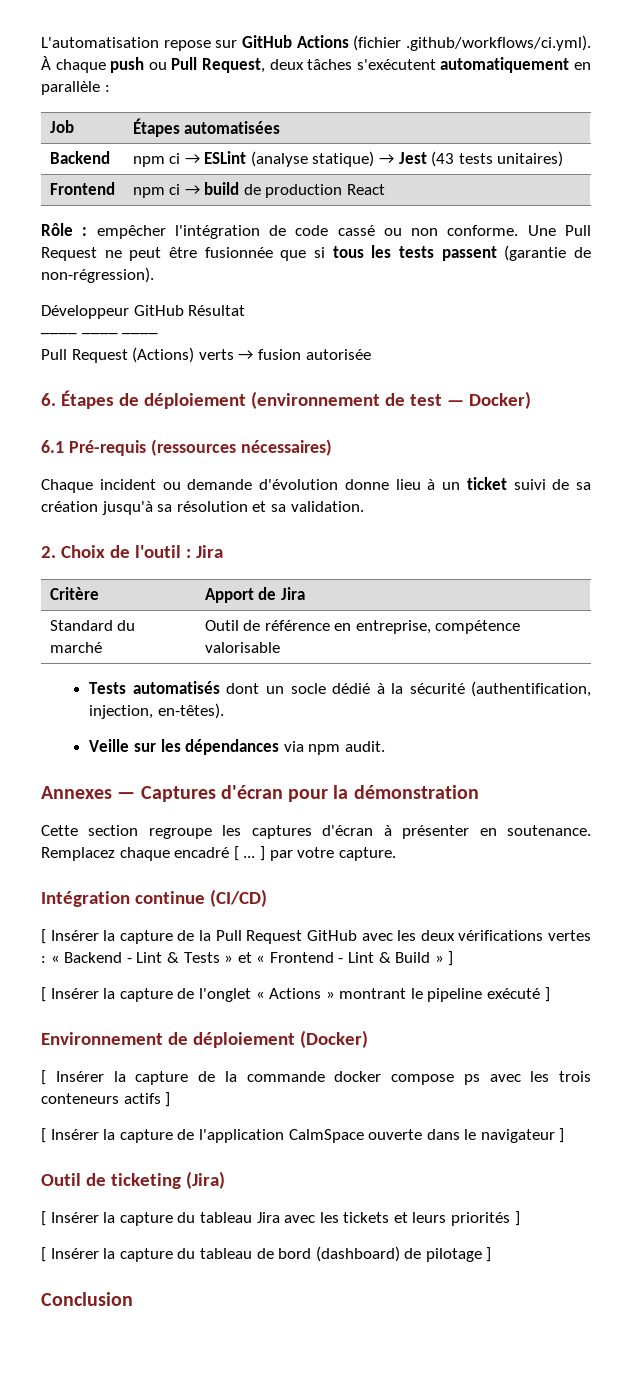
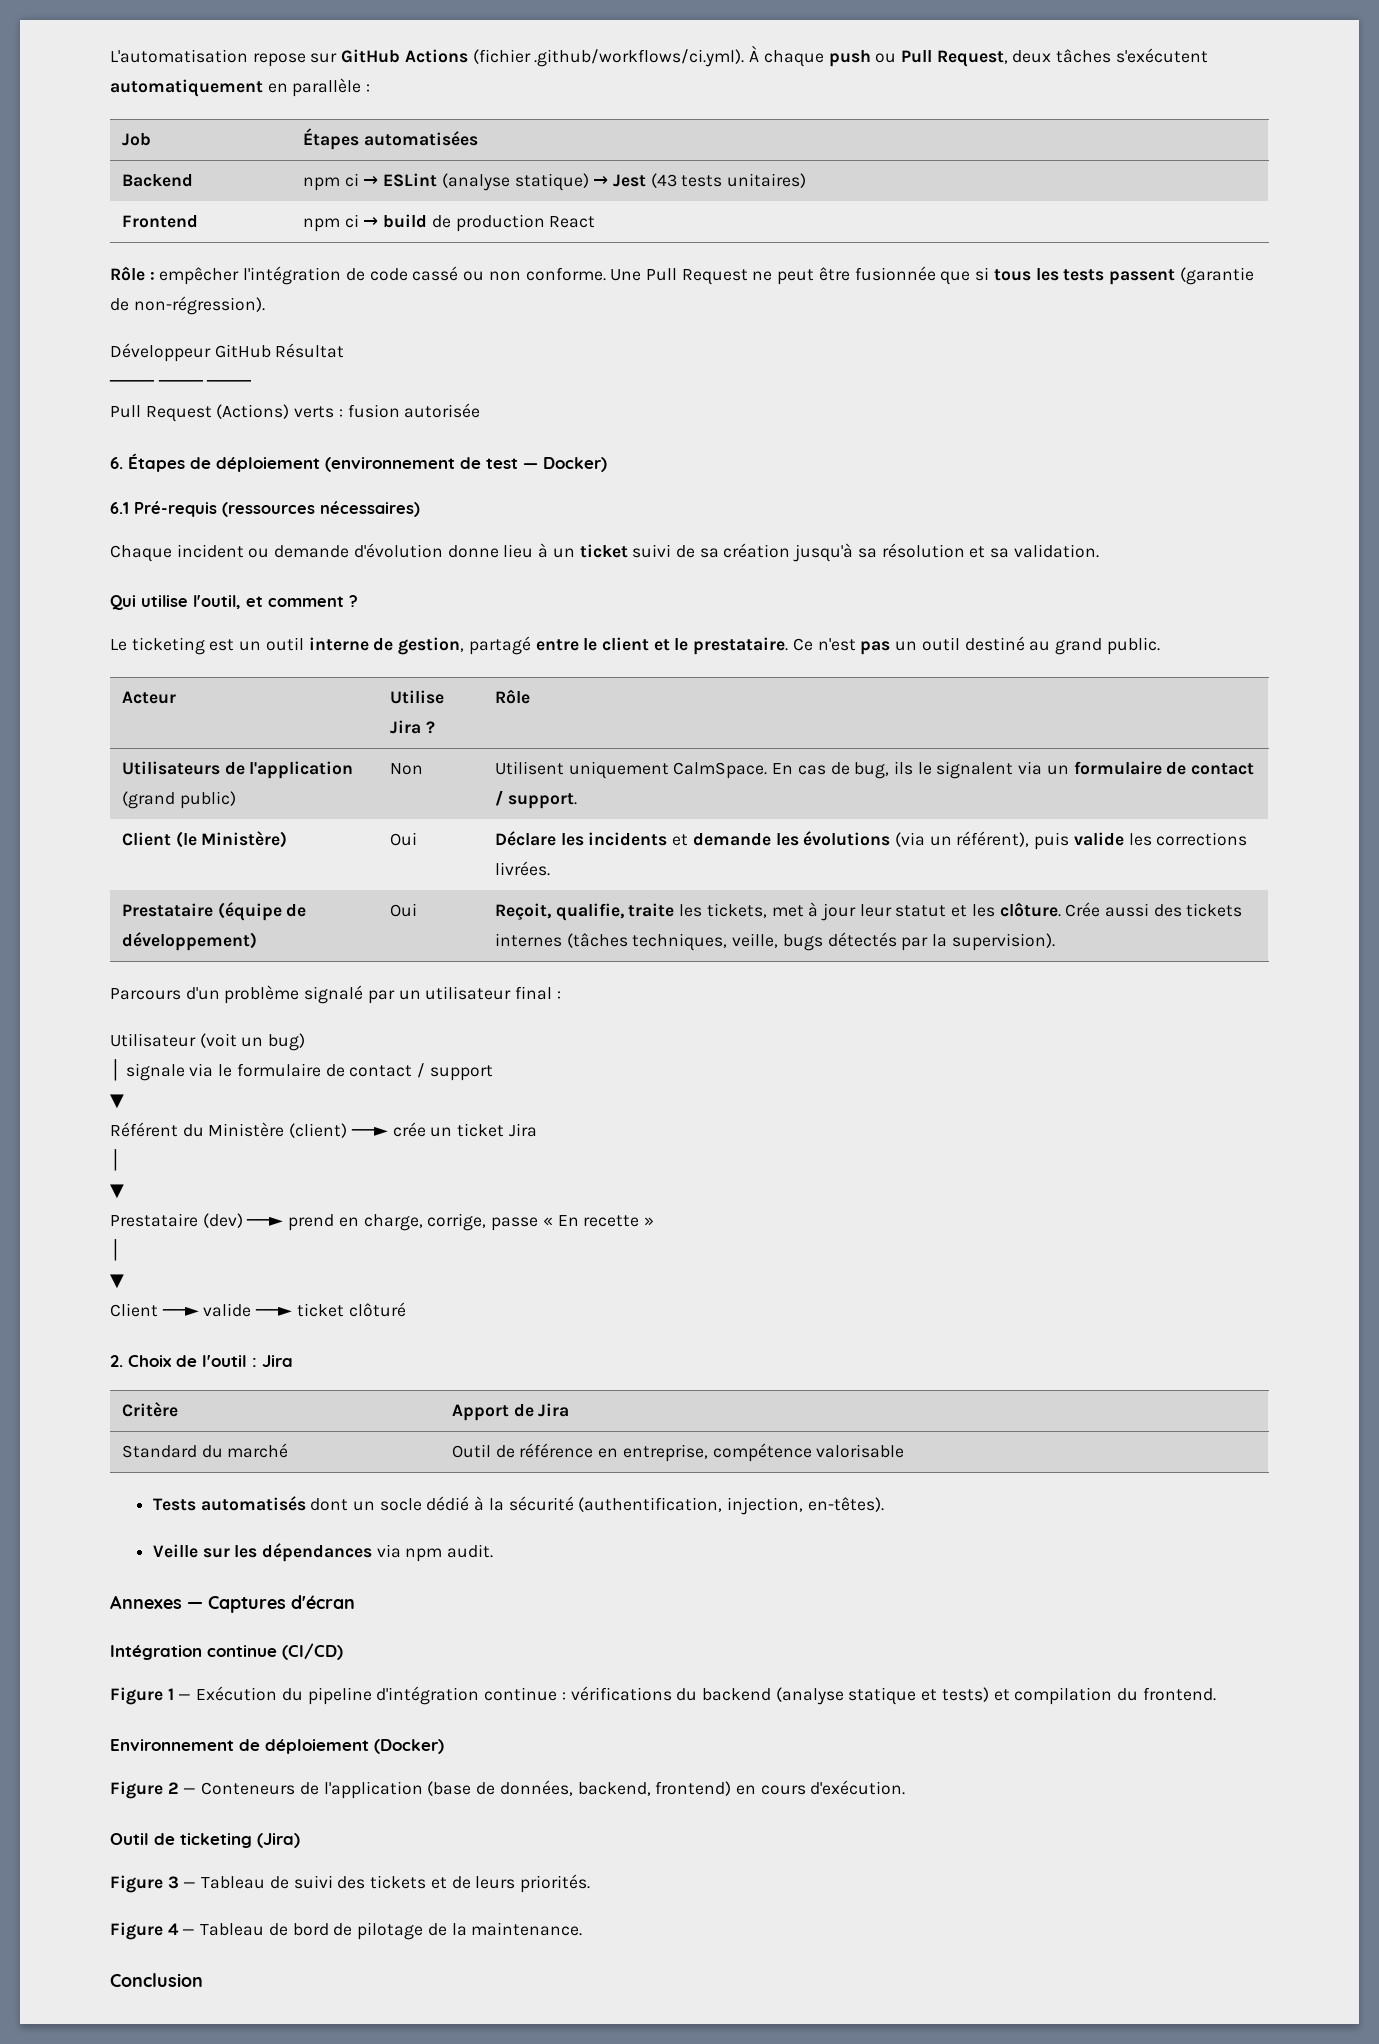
- Pull Request (Actions) verts → fusion autorisée
+ Pull Request (Actions) verts : fusion autorisée
+ Qui utilise l'outil, et comment ?
+ Le ticketing est un outil interne de gestion, partagé entre le client et le prestataire. Ce n'est pas un outil destiné au grand public.
+ Acteur | Utilise Jira ? | Rôle
+ Utilisateurs de l'application (grand public) | Non | Utilisent uniquement CalmSpace. En cas de bug, ils le signalent via un formulaire de contact / support.
+ Client (le Ministère) | Oui | Déclare les incidents et demande les évolutions (via un référent), puis valide les corrections livrées.
+ Prestataire (équipe de développement) | Oui | Reçoit, qualifie, traite les tickets, met à jour leur statut et les clôture. Crée aussi des tickets internes (tâches techniques, veille, bugs détectés par la supervision).
+ Parcours d'un problème signalé par un utilisateur final :
+ Utilisateur (voit un bug)
+ │ signale via le formulaire de contact / support
+ ▼
+ Référent du Ministère (client) ──► crée un ticket Jira
+ │
+ ▼
+ Prestataire (dev) ──► prend en charge, corrige, passe « En recette »
+ │
+ ▼
+ Client ──► valide ──► ticket clôturé
- Annexes — Captures d'écran pour la démonstration
- Cette section regroupe les captures d'écran à présenter en soutenance. Remplacez chaque encadré [ ... ] par votre capture.
+ Annexes — Captures d'écran
  Intégration continue (CI/CD)
- [ Insérer la capture de la Pull Request GitHub avec les deux vérifications vertes : « Backend - Lint & Tests » et « Frontend - Lint & Build » ]
- [ Insérer la capture de l'onglet « Actions » montrant le pipeline exécuté ]
+ Figure 1 — Exécution du pipeline d'intégration continue : vérifications du backend (analyse statique et tests) et compilation du frontend.
  Environnement de déploiement (Docker)
- [ Insérer la capture de la commande docker compose ps avec les trois conteneurs actifs ]
- [ Insérer la capture de l'application CalmSpace ouverte dans le navigateur ]
+ Figure 2 — Conteneurs de l'application (base de données, backend, frontend) en cours d'exécution.
  Outil de ticketing (Jira)
- [ Insérer la capture du tableau Jira avec les tickets et leurs priorités ]
- [ Insérer la capture du tableau de bord (dashboard) de pilotage ]
+ Figure 3 — Tableau de suivi des tickets et de leurs priorités.
+ Figure 4 — Tableau de bord de pilotage de la maintenance.

